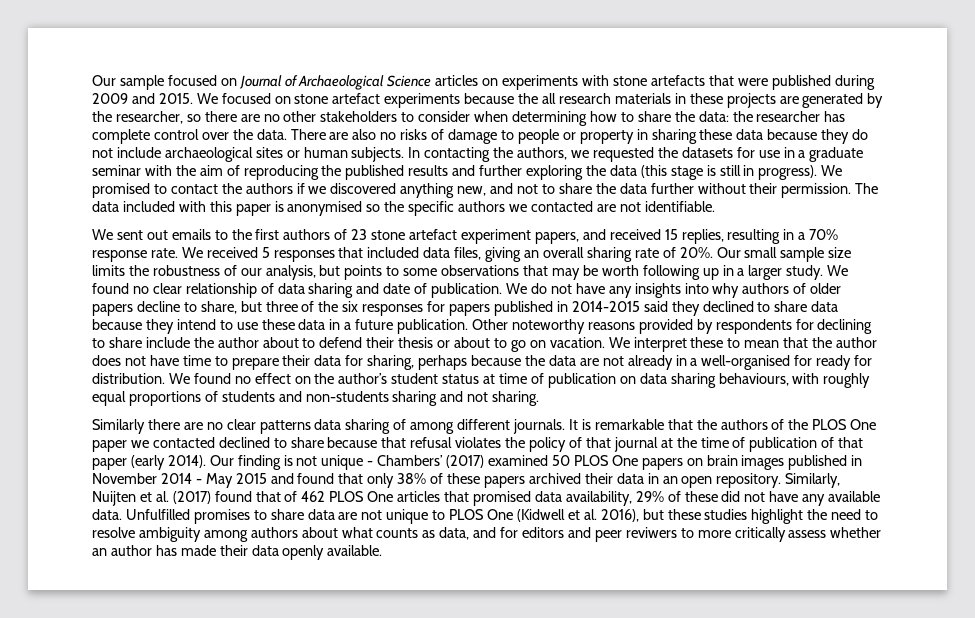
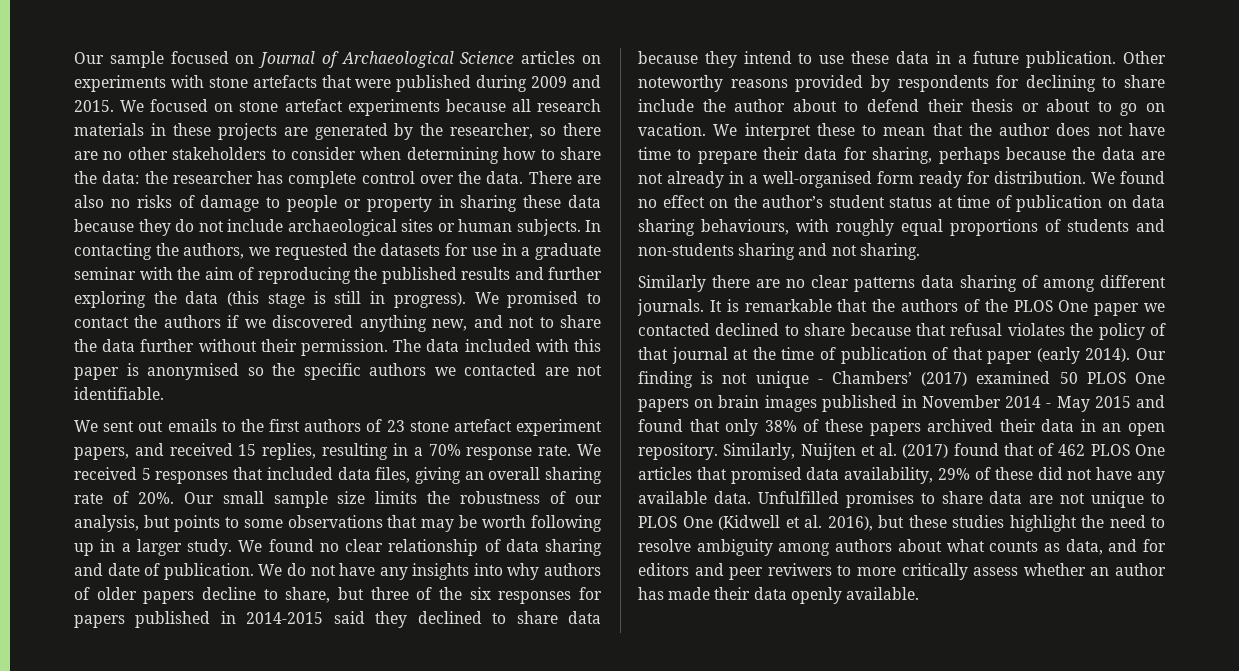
- We focused on stone artefact experiments because the all research materials in these projects are generated by the researcher, so there are no other stakeholders to consider when determining how to share the data: the researcher has complete control over the data.
+ We focused on stone artefact experiments because all research materials in these projects are generated by the researcher, so there are no other stakeholders to consider when determining how to share the data: the researcher has complete control over the data.
- We interpret these to mean that the author does not have time to prepare their data for sharing, perhaps because the data are not already in a well-organised for ready for distribution.
+ We interpret these to mean that the author does not have time to prepare their data for sharing, perhaps because the data are not already in a well-organised form ready for distribution.

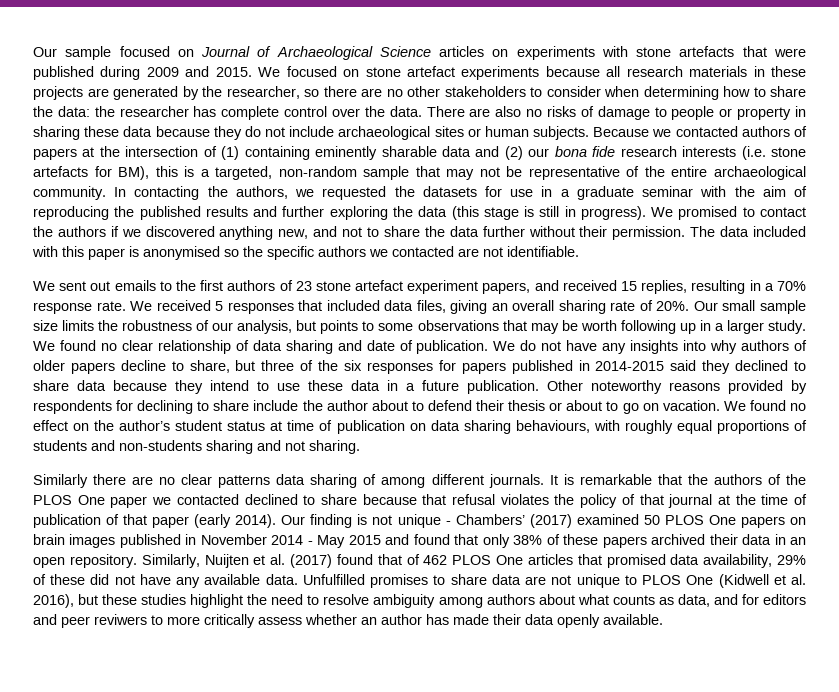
+ Because we contacted authors of papers at the intersection of (1) containing eminently sharable data and (2) our bona fide research interests (i.e. stone artefacts for BM), this is a targeted, non-random sample that may not be representative of the entire archaeological community.
- We interpret these to mean that the author does not have time to prepare their data for sharing, perhaps because the data are not already in a well-organised form ready for distribution. We found no effect on the author’s student status at time of publication on data sharing behaviours, with roughly equal proportions of students and non-students sharing and not sharing.
+ We found no effect on the author’s student status at time of publication on data sharing behaviours, with roughly equal proportions of students and non-students sharing and not sharing.

